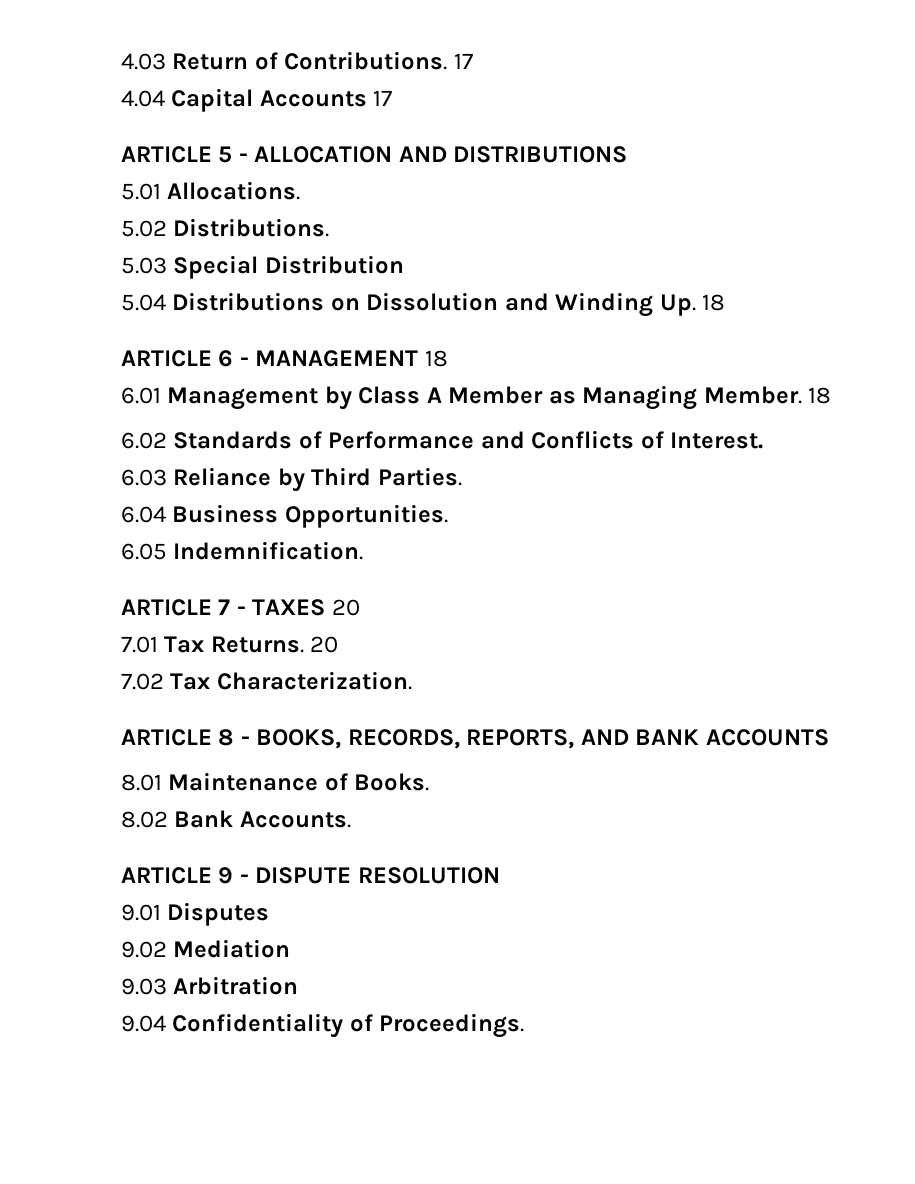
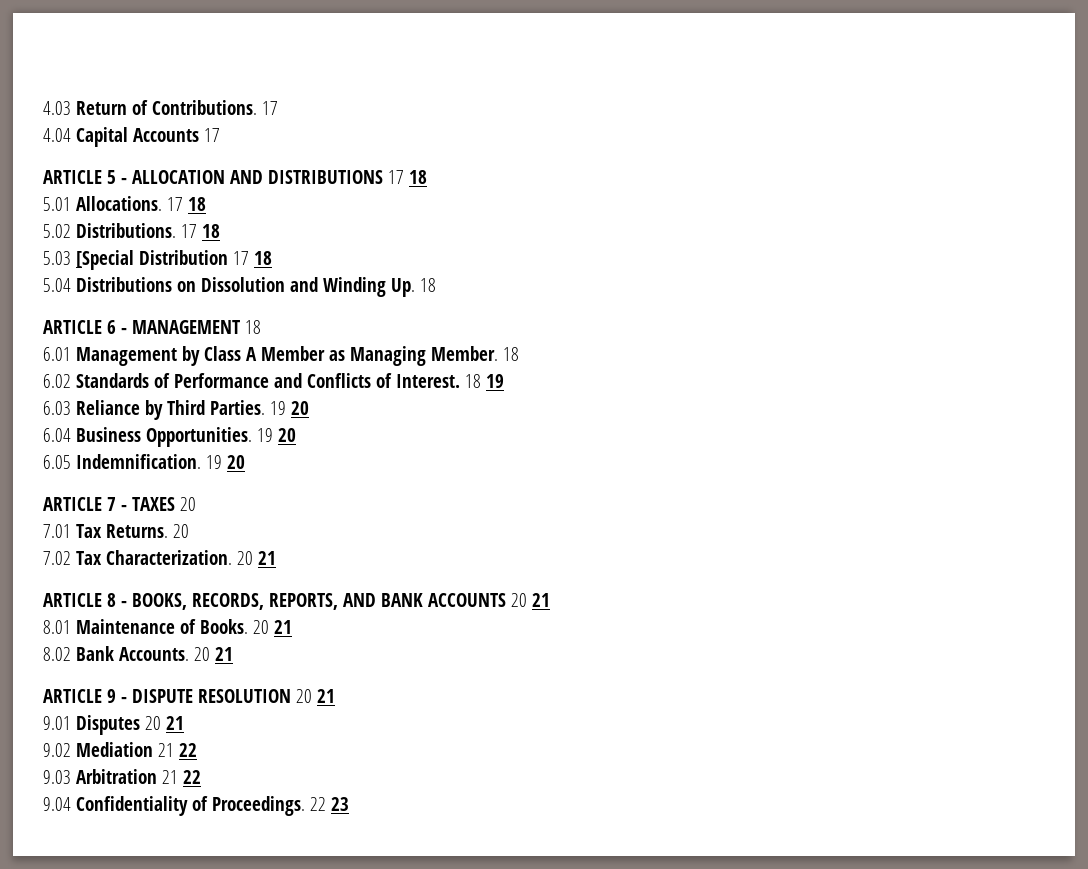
- ARTICLE 5 - ALLOCATION AND DISTRIBUTIONS
+ ARTICLE 5 - ALLOCATION AND DISTRIBUTIONS 17 18
- 5.01 Allocations.
+ 5.01 Allocations. 17 18
- 5.02 Distributions.
+ 5.02 Distributions. 17 18
- 5.03 Special Distribution
+ 5.03 [Special Distribution 17 18
+ 18 19
- 6.03 Reliance by Third Parties.
+ 6.03 Reliance by Third Parties. 19 20
- 6.04 Business Opportunities.
+ 6.04 Business Opportunities. 19 20
- 6.05 Indemnification.
+ 6.05 Indemnification. 19 20
- 7.02 Tax Characterization.
+ 7.02 Tax Characterization. 20 21
- ARTICLE 8 - BOOKS, RECORDS, REPORTS, AND BANK ACCOUNTS
+ ARTICLE 8 - BOOKS, RECORDS, REPORTS, AND BANK ACCOUNTS 20 21
- 8.01 Maintenance of Books.
+ 8.01 Maintenance of Books. 20 21
- 8.02 Bank Accounts.
+ 8.02 Bank Accounts. 20 21
- ARTICLE 9 - DISPUTE RESOLUTION
+ ARTICLE 9 - DISPUTE RESOLUTION 20 21
- 9.01 Disputes
+ 9.01 Disputes 20 21
- 9.02 Mediation
+ 9.02 Mediation 21 22
- 9.03 Arbitration
+ 9.03 Arbitration 21 22
+ 22 23

